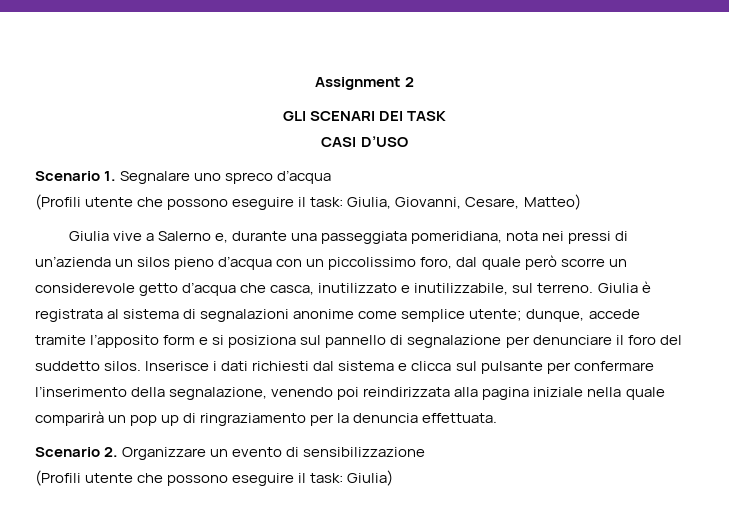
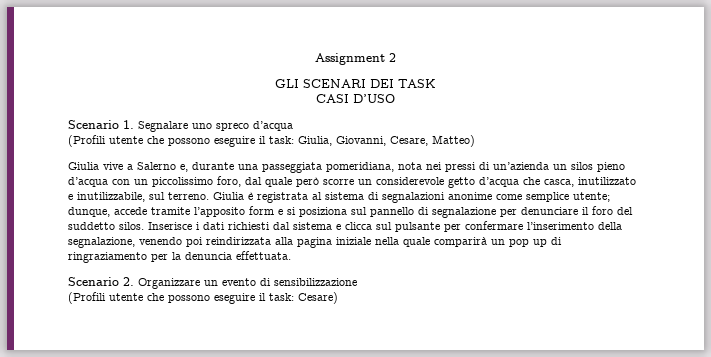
- (Profili utente che possono eseguire il task: Giulia)
+ (Profili utente che possono eseguire il task: Cesare)

